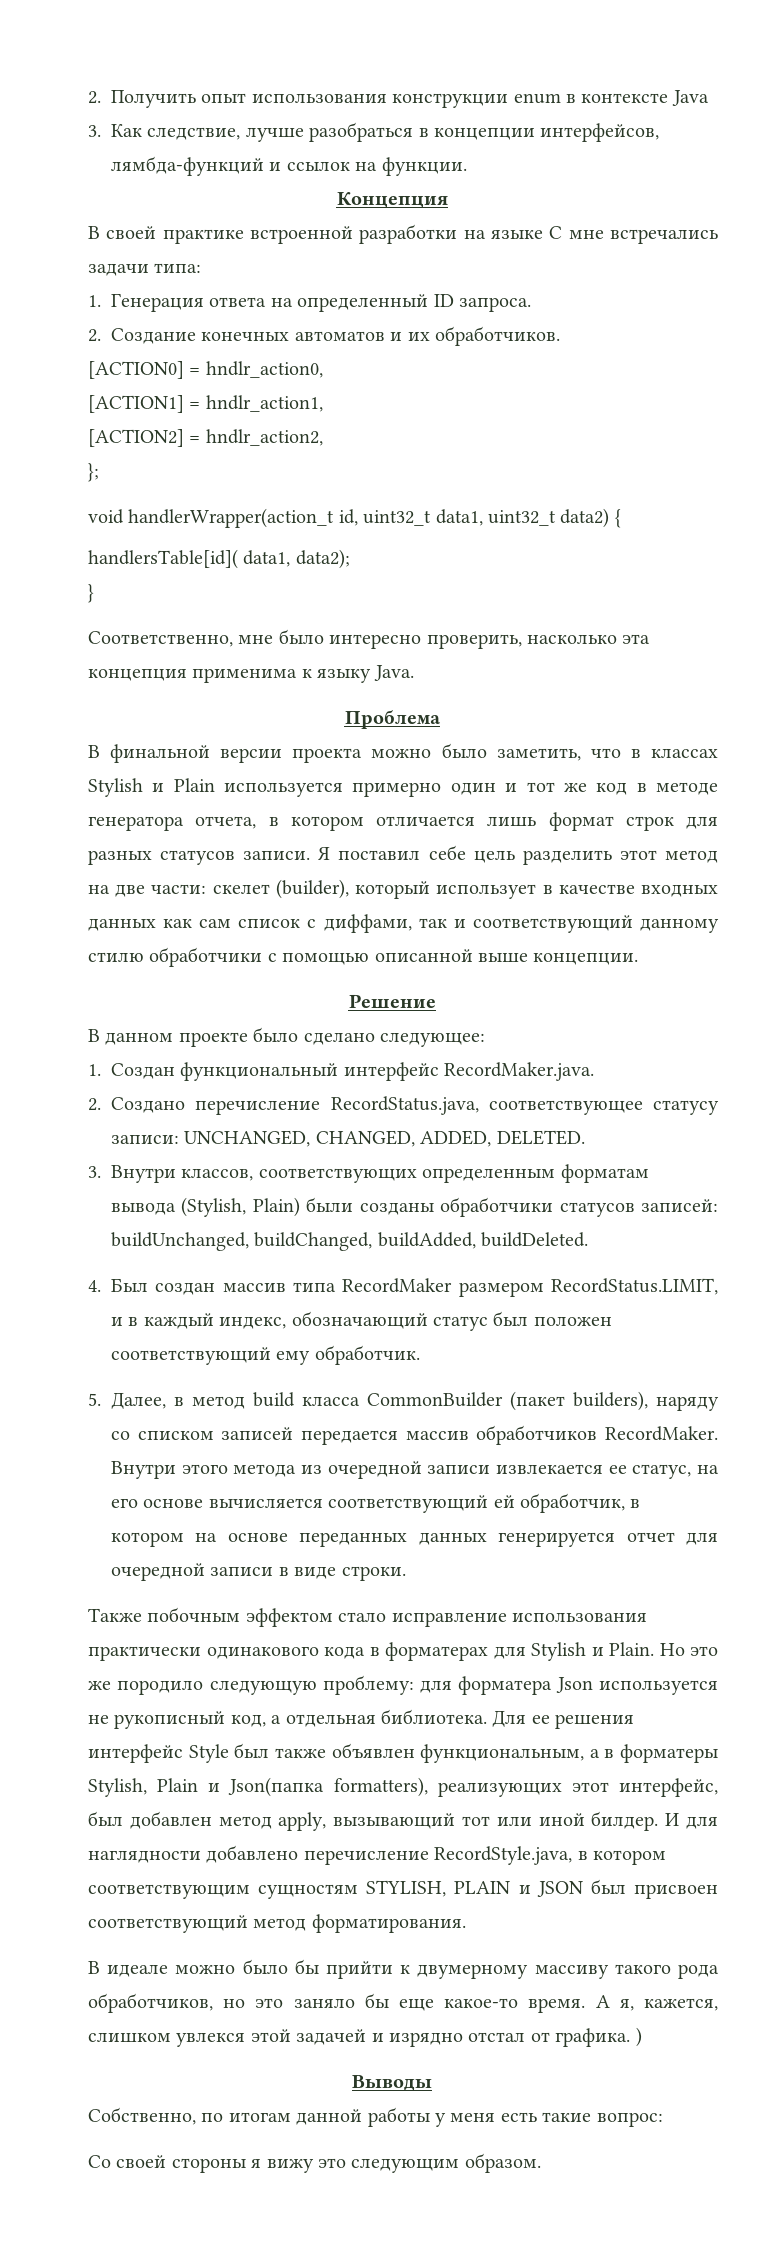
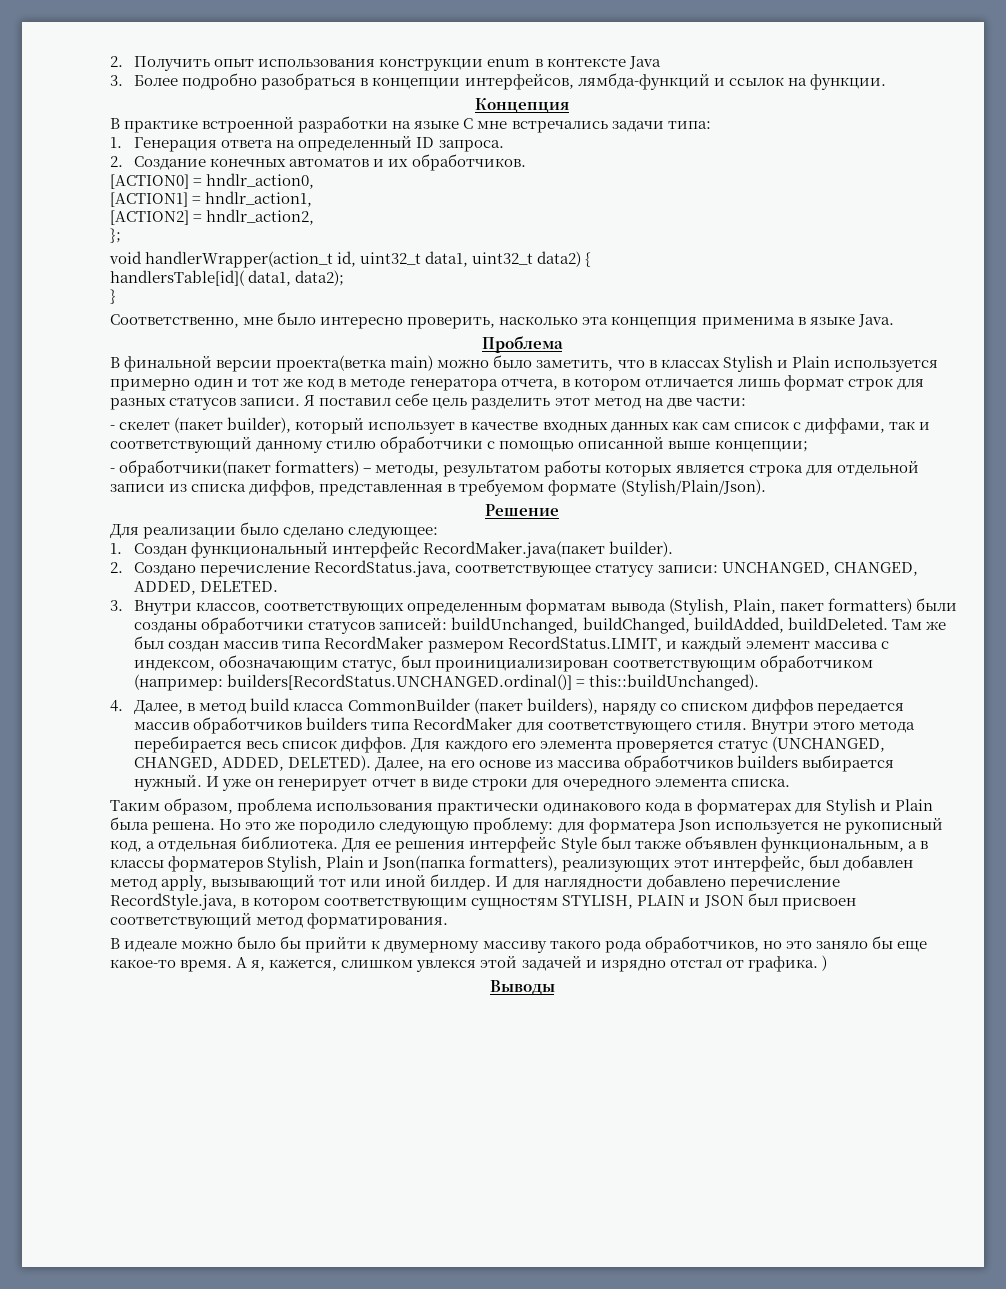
- 3. Как следствие, лучше разобраться в концепции интерфейсов, лямбда-функций и ссылок на функции.
+ 3. Более подробно разобраться в концепции интерфейсов, лямбда-функций и ссылок на функции.
- В своей практике встроенной разработки на языке C мне встречались задачи типа:
+ В практике встроенной разработки на языке C мне встречались задачи типа:
- Соответственно, мне было интересно проверить, насколько эта концепция применима к языку Java.
+ Соответственно, мне было интересно проверить, насколько эта концепция применима в языке Java.
- В финальной версии проекта можно было заметить, что в классах Stylish и Plain используется примерно один и тот же код в методе генератора отчета, в котором отличается лишь формат строк для разных статусов записи.
+ В финальной версии проекта(ветка main) можно было заметить, что в классах Stylish и Plain используется примерно один и тот же код в методе генератора отчета, в котором отличается лишь формат строк для разных статусов записи.
- Я поставил себе цель разделить этот метод на две части: скелет (builder), который использует в качестве входных данных как сам список с диффами, так и соответствующий данному стилю обработчики с помощью описанной выше концепции.
+ Я поставил себе цель разделить этот метод на две части:
+ - скелет (пакет builder), который использует в качестве входных данных как сам список с диффами, так и соответствующий данному стилю обработчики с помощью описанной выше концепции;
+ - обработчики(пакет formatters) – методы, результатом работы которых является строка для отдельной записи из списка диффов, представленная в требуемом формате (Stylish/Plain/Json).
  Решение
- В данном проекте было сделано следующее:
+ Для реализации было сделано следующее:
- 1. Создан функциональный интерфейс RecordMaker.java.
+ 1. Создан функциональный интерфейс RecordMaker.java(пакет builder).
- 3. Внутри классов, соответствующих определенным форматам вывода (Stylish, Plain) были созданы обработчики статусов записей: buildUnchanged, buildChanged, buildAdded, buildDeleted.
- 4. Был создан массив типа RecordMaker размером RecordStatus.LIMIT, и в каждый индекс, обозначающий статус был положен соответствующий ему обработчик.
- 5. Далее, в метод build класса CommonBuilder (пакет builders), наряду со списком записей передается массив обработчиков RecordMaker. Внутри этого метода из очередной записи извлекается ее статус, на его основе вычисляется соответствующий ей обработчик, в котором на основе переданных данных генерируется отчет для очередной записи в виде строки.
- Также побочным эффектом стало исправление использования практически одинакового кода в форматерах для Stylish и Plain.
+ 3. Внутри классов, соответствующих определенным форматам вывода (Stylish, Plain, пакет formatters) были созданы обработчики статусов записей: buildUnchanged, buildChanged, buildAdded, buildDeleted. Там же был создан массив типа RecordMaker размером RecordStatus.LIMIT, и каждый элемент массива с индексом, обозначающим статус, был проинициализирован соответствующим обработчиком (например: builders[RecordStatus.UNCHANGED.ordinal()] = this::buildUnchanged).
+ 4. Далее, в метод build класса CommonBuilder (пакет builders), наряду со списком диффов передается массив обработчиков builders типа RecordMaker для соответствующего стиля. Внутри этого метода перебирается весь список диффов. Для каждого его элемента проверяется статус (UNCHANGED, CHANGED, ADDED, DELETED). Далее, на его основе из массива обработчиков builders выбирается нужный. И уже он генерирует отчет в виде строки для очередного элемента списка.
+ Таким образом, проблема использования практически одинакового кода в форматерах для Stylish и Plain была решена.
- Для ее решения интерфейс Style был также объявлен функциональным, а в форматеры Stylish, Plain и Json(папка formatters), реализующих этот интерфейс, был добавлен метод apply, вызывающий тот или иной билдер.
+ Для ее решения интерфейс Style был также объявлен функциональным, а в классы форматеров Stylish, Plain и Json(папка formatters), реализующих этот интерфейс, был добавлен метод apply, вызывающий тот или иной билдер.
- Собственно, по итогам данной работы у меня есть такие вопрос:
- Со своей стороны я вижу это следующим образом.

